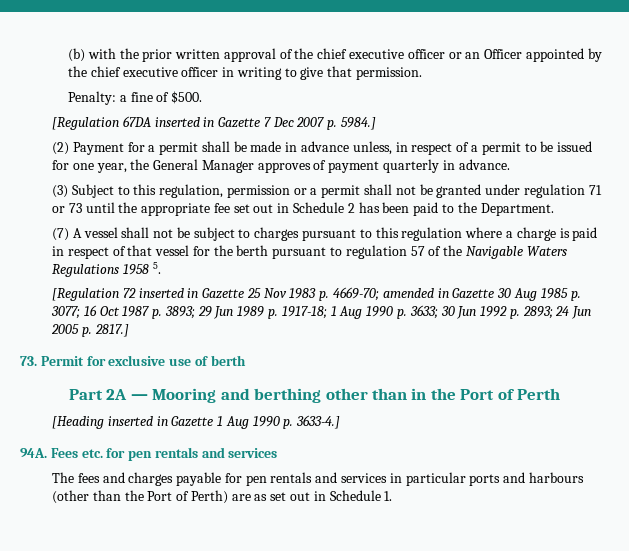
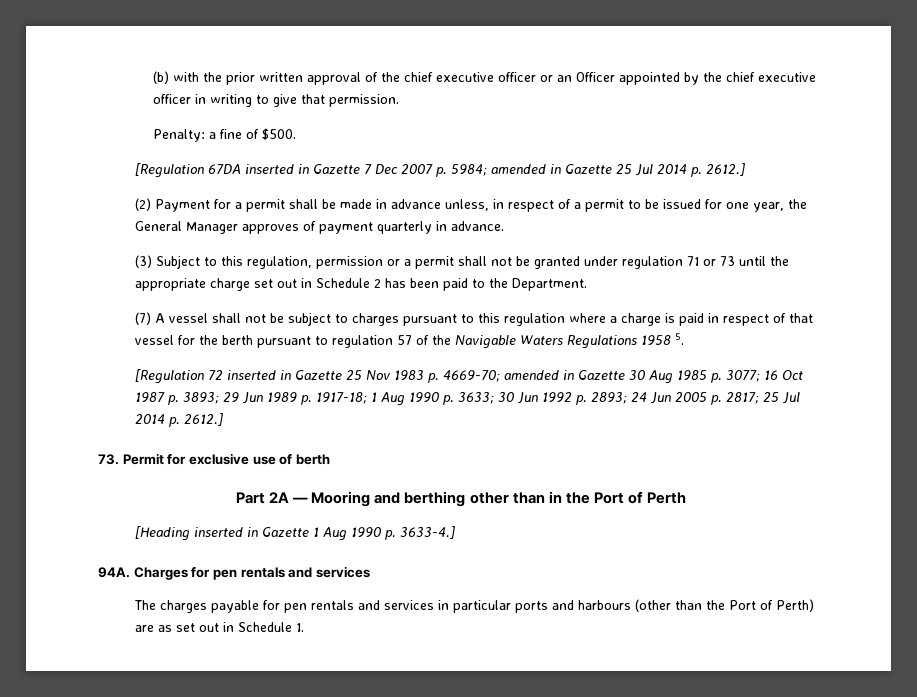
- [Regulation 67DA inserted in Gazette 7 Dec 2007 p. 5984.]
+ [Regulation 67DA inserted in Gazette 7 Dec 2007 p. 5984; amended in Gazette 25 Jul 2014 p. 2612.]
- (3) Subject to this regulation, permission or a permit shall not be granted under regulation 71 or 73 until the appropriate fee set out in Schedule 2 has been paid to the Department.
+ (3) Subject to this regulation, permission or a permit shall not be granted under regulation 71 or 73 until the appropriate charge set out in Schedule 2 has been paid to the Department.
- [Regulation 72 inserted in Gazette 25 Nov 1983 p. 4669-70; amended in Gazette 30 Aug 1985 p. 3077; 16 Oct 1987 p. 3893; 29 Jun 1989 p. 1917-18; 1 Aug 1990 p. 3633; 30 Jun 1992 p. 2893; 24 Jun 2005 p. 2817.]
+ [Regulation 72 inserted in Gazette 25 Nov 1983 p. 4669-70; amended in Gazette 30 Aug 1985 p. 3077; 16 Oct 1987 p. 3893; 29 Jun 1989 p. 1917-18; 1 Aug 1990 p. 3633; 30 Jun 1992 p. 2893; 24 Jun 2005 p. 2817; 25 Jul 2014 p. 2612.]
- Fees etc. for pen rentals and services
+ Charges for pen rentals and services
- The fees and charges payable for pen rentals and services in particular ports and harbours (other than the Port of Perth) are as set out in Schedule 1.
+ The charges payable for pen rentals and services in particular ports and harbours (other than the Port of Perth) are as set out in Schedule 1.

